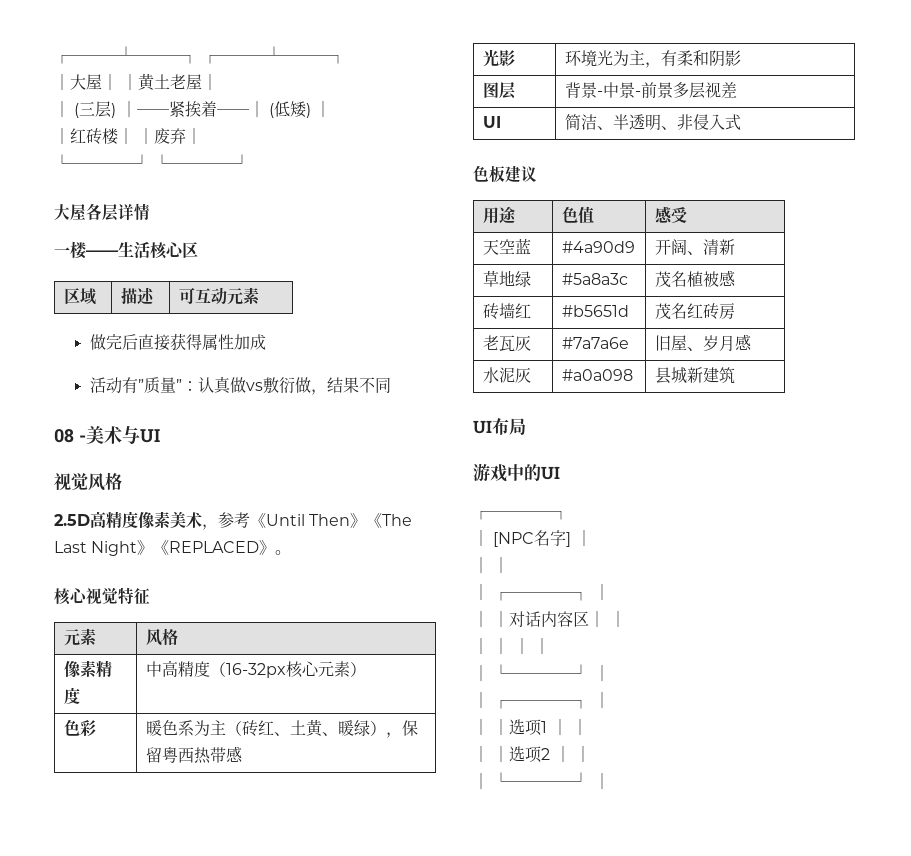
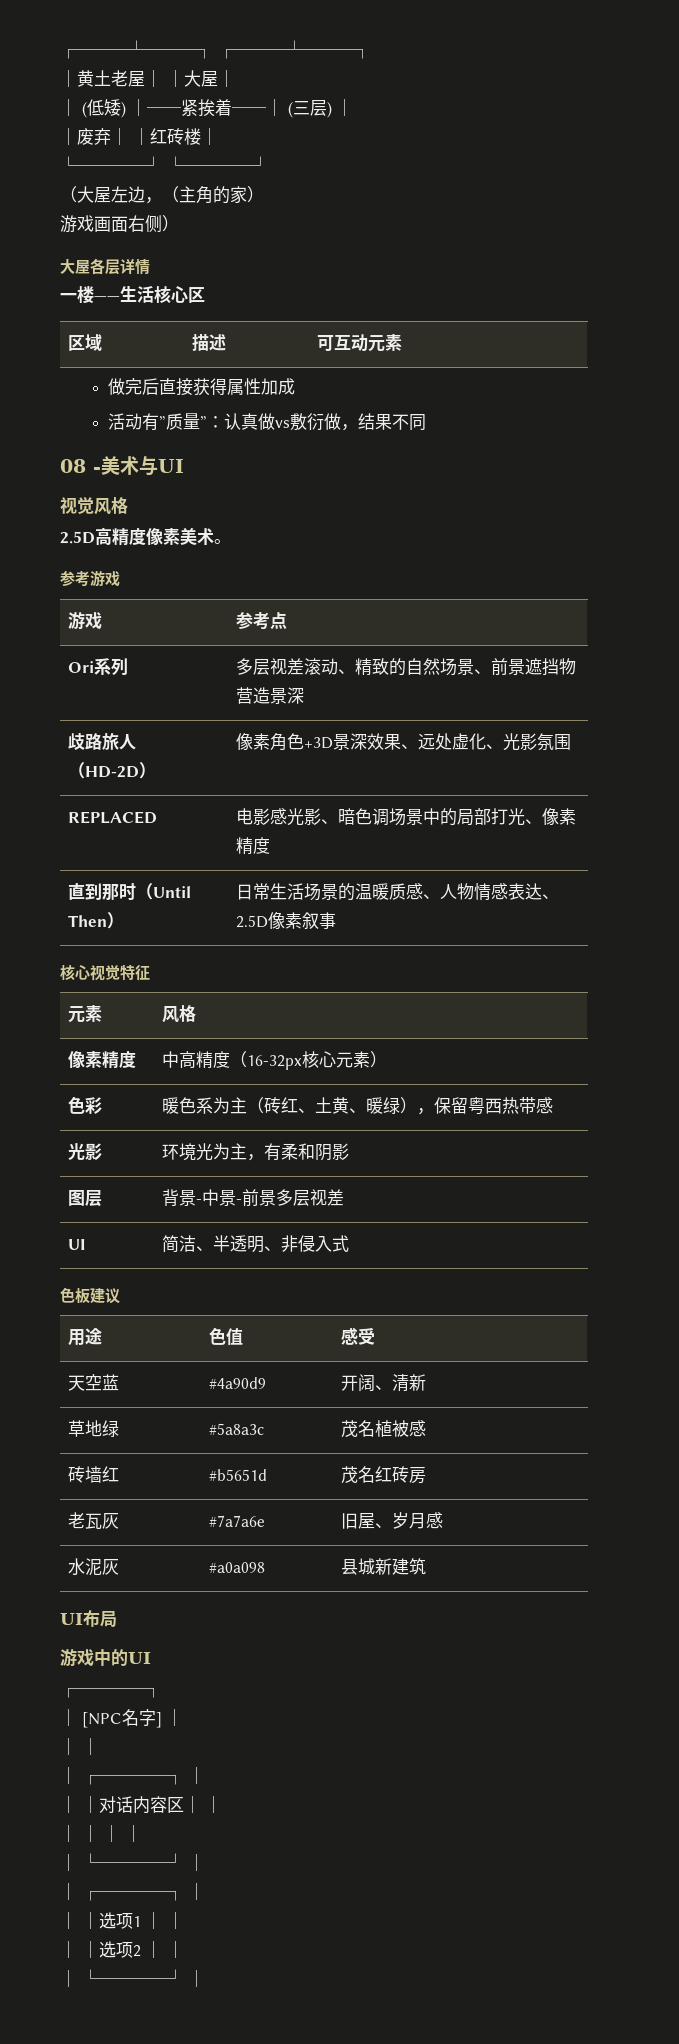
- │大屋│ │黄土老屋│
+ │黄土老屋│ │大屋│
- │ (三层) │──紧挨着──│ (低矮) │
+ │ (低矮) │──紧挨着──│ (三层) │
- │红砖楼│ │废弃│
+ │废弃│ │红砖楼│
+ （大屋左边，（主角的家）
+ 游戏画面右侧）
- 2.5D高精度像素美术，参考《Until Then》《The Last Night》《REPLACED》。
+ 2.5D高精度像素美术。
+ 参考游戏
+ 游戏 | 参考点
+ Ori系列 | 多层视差滚动、精致的自然场景、前景遮挡物营造景深
+ 歧路旅人（HD-2D） | 像素角色+3D景深效果、远处虚化、光影氛围
+ REPLACED | 电影感光影、暗色调场景中的局部打光、像素精度
+ 直到那时（Until Then） | 日常生活场景的温暖质感、人物情感表达、2.5D像素叙事

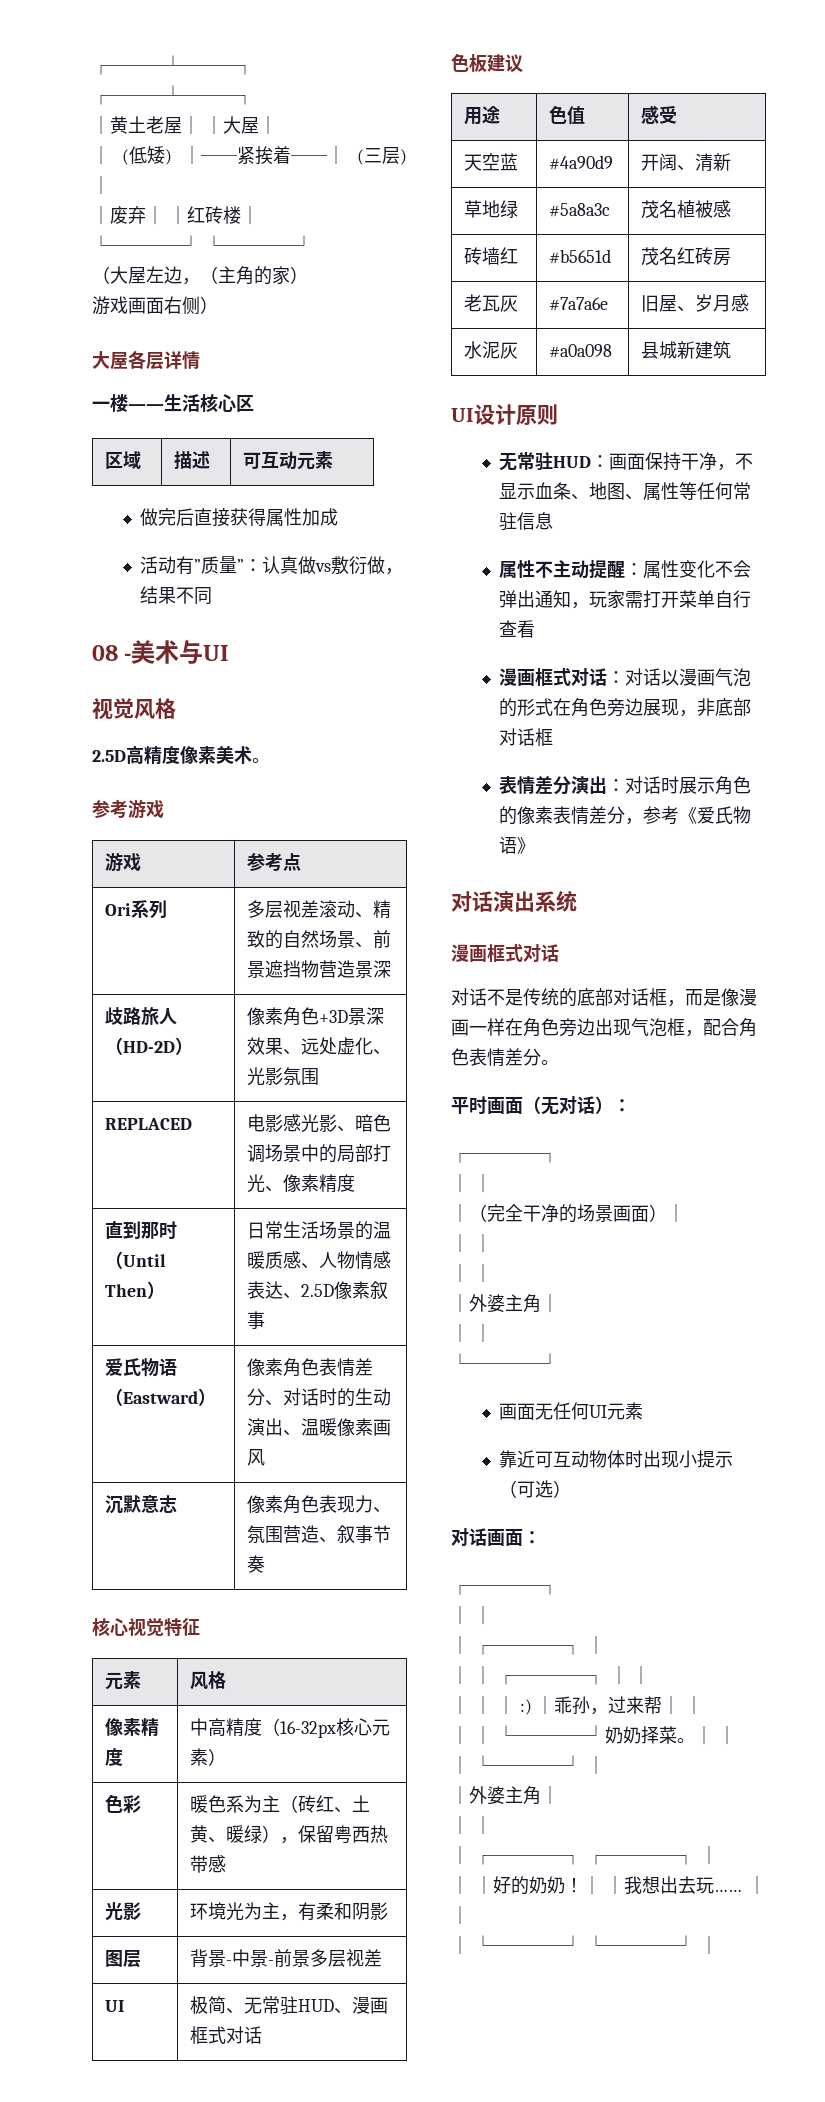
+ 爱氏物语（Eastward） | 像素角色表情差分、对话时的生动演出、温暖像素画风
+ 沉默意志 | 像素角色表现力、氛围营造、叙事节奏
- UI | 简洁、半透明、非侵入式
+ UI | 极简、无常驻HUD、漫画框式对话
- UI布局
- 游戏中的UI
+ UI设计原则
+ 无常驻HUD：画面保持干净，不显示血条、地图、属性等任何常驻信息
+ 属性不主动提醒：属性变化不会弹出通知，玩家需打开菜单自行查看
+ 漫画框式对话：对话以漫画气泡的形式在角色旁边展现，非底部对话框
+ 表情差分演出：对话时展示角色的像素表情差分，参考《爱氏物语》
+ 对话演出系统
+ 漫画框式对话
+ 对话不是传统的底部对话框，而是像漫画一样在角色旁边出现气泡框，配合角色表情差分。
+ 平时画面（无对话）：
  ┌────┐
- │ [NPC名字] │
+ │ │
+ │（完全干净的场景画面）│
+ │ │
+ │ │
+ │外婆主角│
+ │ │
+ └────┘
+ 画面无任何UI元素
+ 靠近可互动物体时出现小提示（可选）
+ 对话画面：
+ ┌────┐
- │ │对话内容区│ │
+ │ │ ┌────┐ │ │
- │ │ │ │
+ │ │ │ :) │乖孙，过来帮│ │
+ │ │ └────┘奶奶择菜。│ │
  │ └────┘ │
- │ ┌────┐ │
- │ │选项1 │ │
- │ │选项2 │ │
- │ └────┘ │
+ │外婆主角│
+ │ │
+ │ ┌────┐ ┌────┐ │
+ │ │好的奶奶！│ │我想出去玩…… │ │
+ │ └────┘ └────┘ │

